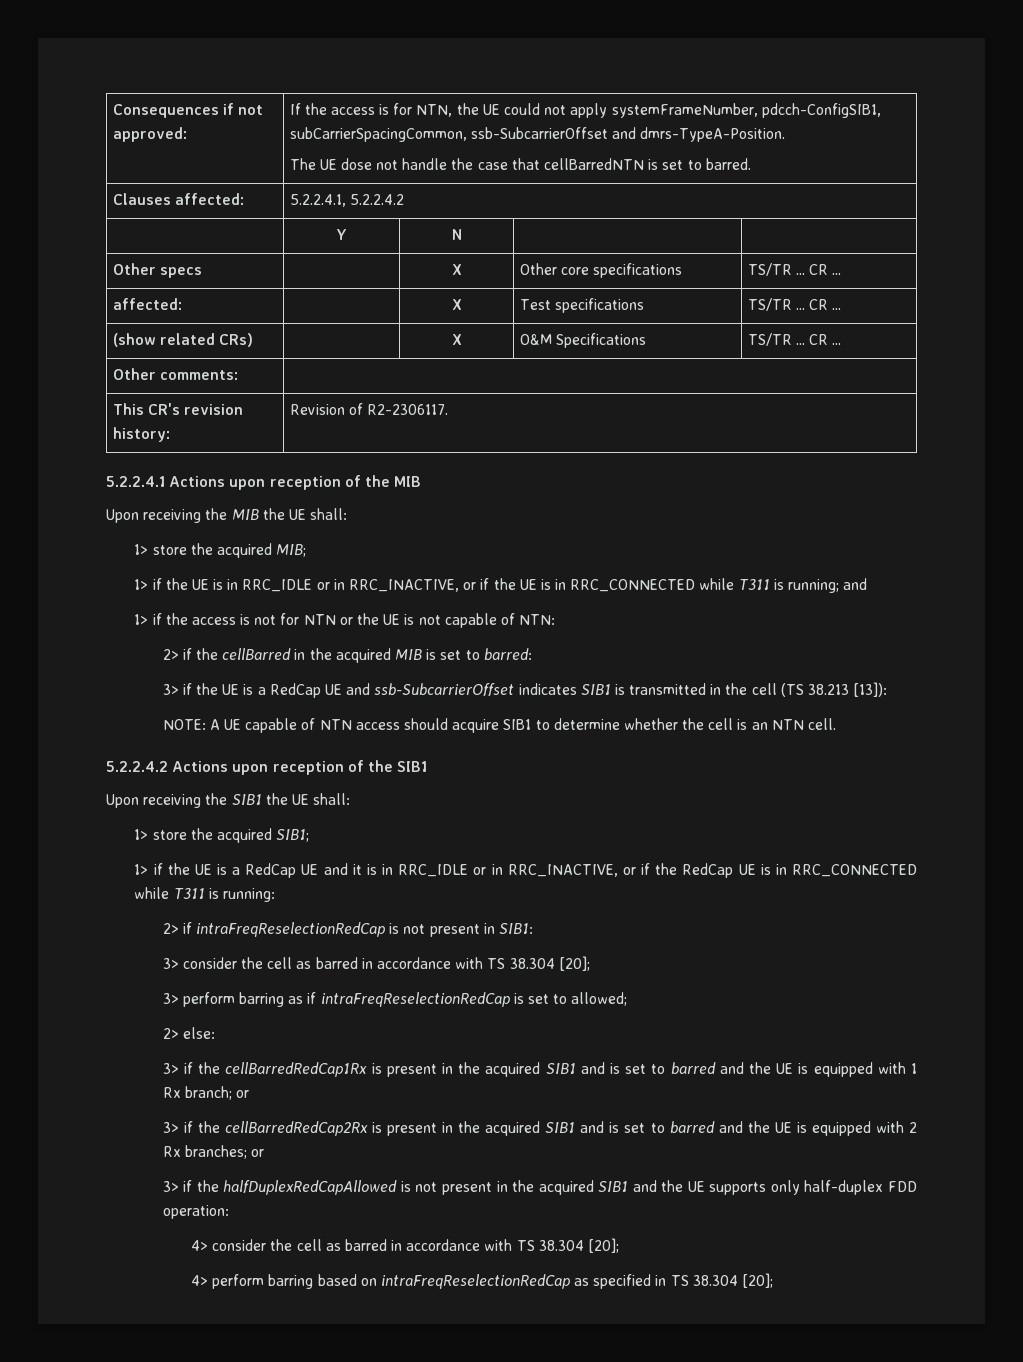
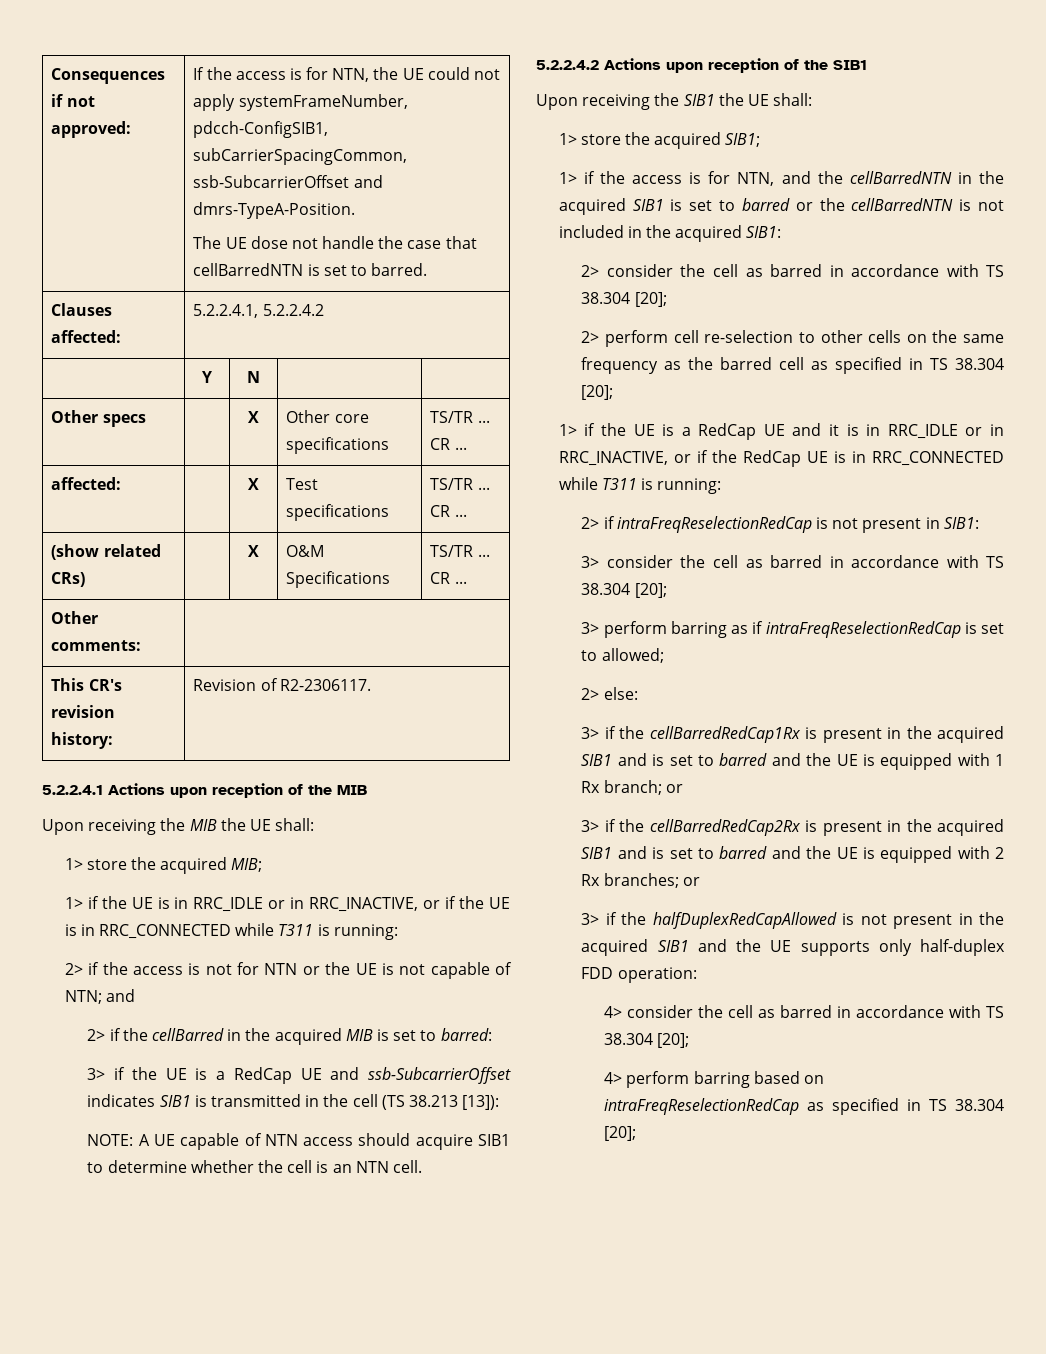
- 1> if the UE is in RRC_IDLE or in RRC_INACTIVE, or if the UE is in RRC_CONNECTED while T311 is running; and
- 1> if the access is not for NTN or the UE is not capable of NTN:
+ 1> if the UE is in RRC_IDLE or in RRC_INACTIVE, or if the UE is in RRC_CONNECTED while T311 is running:
+ 2> if the access is not for NTN or the UE is not capable of NTN; and
+ 1> if the access is for NTN, and the cellBarredNTN in the acquired SIB1 is set to barred or the cellBarredNTN is not included in the acquired SIB1:
+ 2> consider the cell as barred in accordance with TS 38.304 [20];
+ 2> perform cell re-selection to other cells on the same frequency as the barred cell as specified in TS 38.304 [20];

